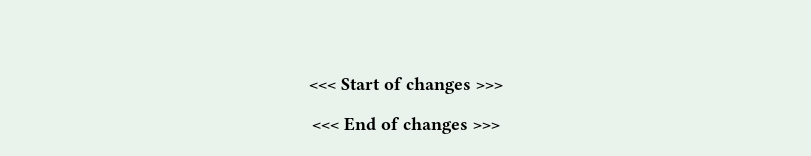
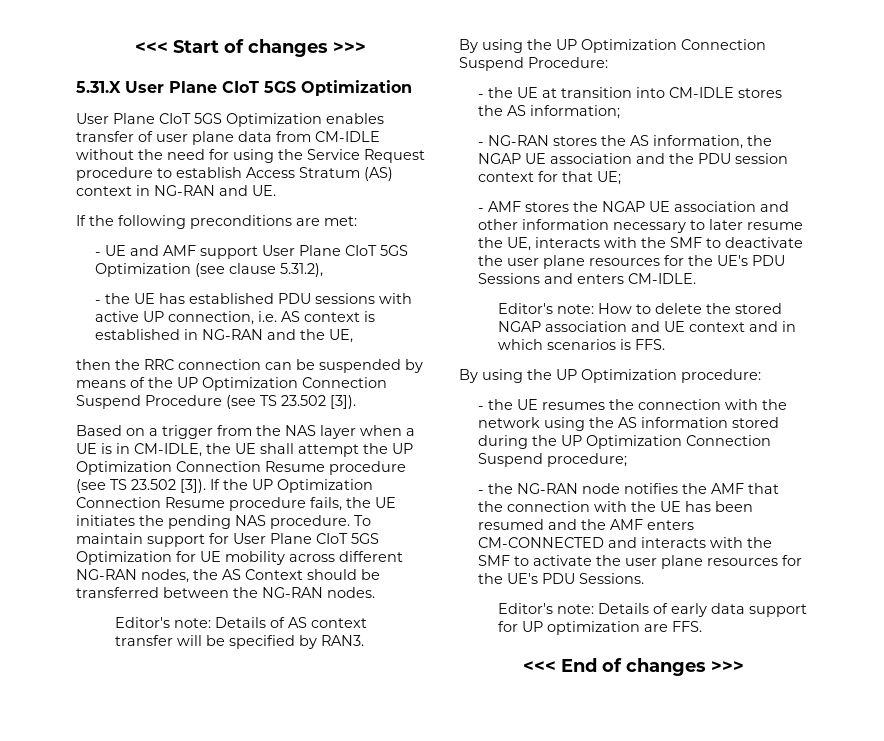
+ 5.31.X User Plane CIoT 5GS Optimization
+ User Plane CIoT 5GS Optimization enables transfer of user plane data from CM-IDLE without the need for using the Service Request procedure to establish Access Stratum (AS) context in NG-RAN and UE.
+ If the following preconditions are met:
+ - UE and AMF support User Plane CIoT 5GS Optimization (see clause 5.31.2),
+ - the UE has established PDU sessions with active UP connection, i.e. AS context is established in NG-RAN and the UE,
+ then the RRC connection can be suspended by means of the UP Optimization Connection Suspend Procedure (see TS 23.502 [3]).
+ Based on a trigger from the NAS layer when a UE is in CM-IDLE, the UE shall attempt the UP Optimization Connection Resume procedure (see TS 23.502 [3]). If the UP Optimization Connection Resume procedure fails, the UE initiates the pending NAS procedure. To maintain support for User Plane CIoT 5GS Optimization for UE mobility across different NG-RAN nodes, the AS Context should be transferred between the NG-RAN nodes.
+ Editor's note: Details of AS context transfer will be specified by RAN3.
+ By using the UP Optimization Connection Suspend Procedure:
+ - the UE at transition into CM-IDLE stores the AS information;
+ - NG-RAN stores the AS information, the NGAP UE association and the PDU session context for that UE;
+ - AMF stores the NGAP UE association and other information necessary to later resume the UE, interacts with the SMF to deactivate the user plane resources for the UE's PDU Sessions and enters CM-IDLE.
+ Editor's note: How to delete the stored NGAP association and UE context and in which scenarios is FFS.
+ By using the UP Optimization procedure:
+ - the UE resumes the connection with the network using the AS information stored during the UP Optimization Connection Suspend procedure;
+ - the NG-RAN node notifies the AMF that the connection with the UE has been resumed and the AMF enters CM-CONNECTED and interacts with the SMF to activate the user plane resources for the UE's PDU Sessions.
+ Editor's note: Details of early data support for UP optimization are FFS.

